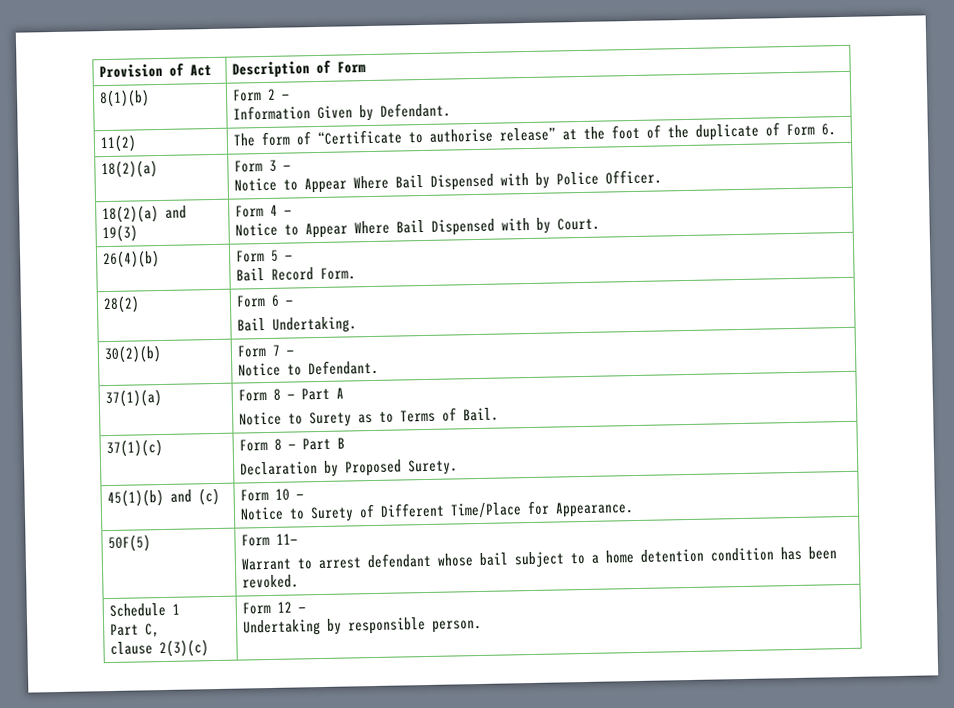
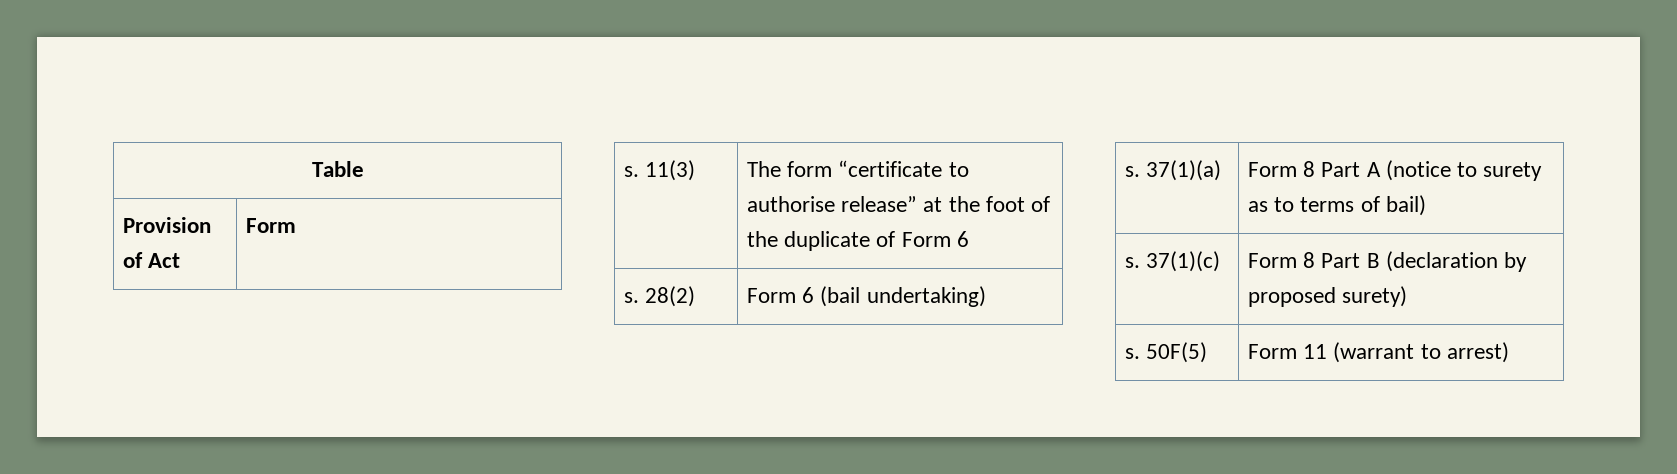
+ Table
- Provision of Act | Description of Form
+ Provision of Act | Form
- 8(1)(b) | Form 2 —
- Information Given by Defendant.
- 11(2) | The form of “Certificate to authorise release” at the foot of the duplicate of Form 6.
- 18(2)(a) | Form 3 —
- Notice to Appear Where Bail Dispensed with by Police Officer.
- 18(2)(a) and 19(3) | Form 4 —
- Notice to Appear Where Bail Dispensed with by Court.
- 26(4)(b) | Form 5 —
- Bail Record Form.
- 28(2) | Form 6 —
- Bail Undertaking.
- 30(2)(b) | Form 7 —
- Notice to Defendant.
- 37(1)(a) | Form 8 — Part A
- Notice to Surety as to Terms of Bail.
- 37(1)(c) | Form 8 — Part B
- Declaration by Proposed Surety.
- 45(1)(b) and (c) | Form 10 —
- Notice to Surety of Different Time/Place for Appearance.
- 50F(5) | Form 11—
- Warrant to arrest defendant whose bail subject to a home detention condition has been revoked.
- Schedule 1
- Part C,
- clause 2(3)(c) | Form 12 —
- Undertaking by responsible person.
+ s. 11(3) | The form “certificate to authorise release” at the foot of the duplicate of Form 6
+ s. 28(2) | Form 6 (bail undertaking)
+ s. 37(1)(a) | Form 8 Part A (notice to surety as to terms of bail)
+ s. 37(1)(c) | Form 8 Part B (declaration by proposed surety)
+ s. 50F(5) | Form 11 (warrant to arrest)

